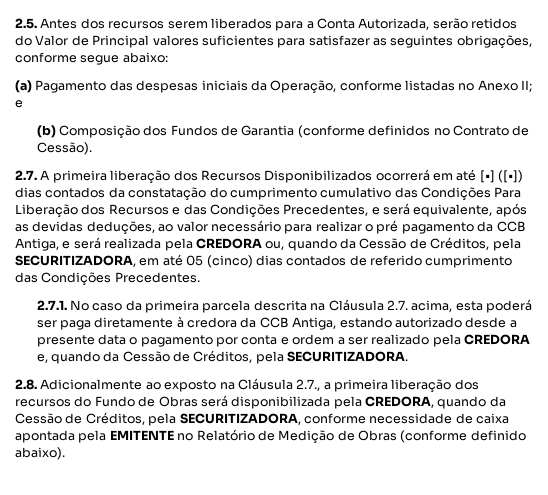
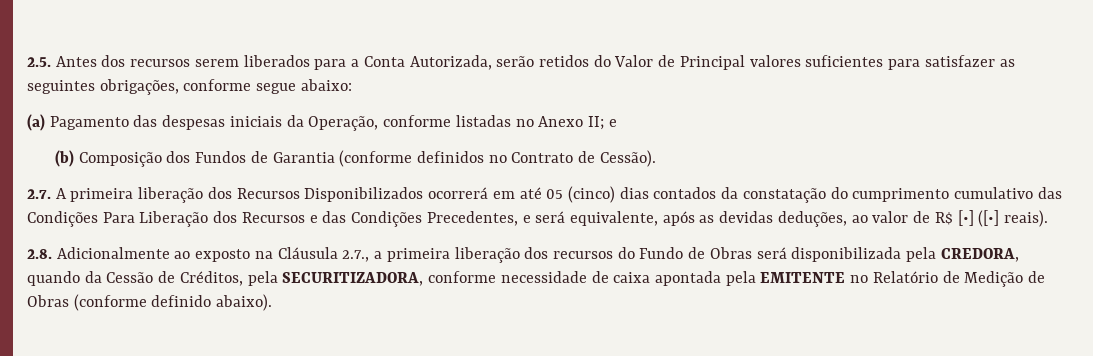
- 2.7. A primeira liberação dos Recursos Disponibilizados ocorrerá em até [•] ([•]) dias contados da constatação do cumprimento cumulativo das Condições Para Liberação dos Recursos e das Condições Precedentes, e será equivalente, após as devidas deduções, ao valor necessário para realizar o pré pagamento da CCB Antiga, e será realizada pela CREDORA ou, quando da Cessão de Créditos, pela SECURITIZADORA, em até 05 (cinco) dias contados de referido cumprimento das Condições Precedentes.
- 2.7.1. No caso da primeira parcela descrita na Cláusula 2.7. acima, esta poderá ser paga diretamente à credora da CCB Antiga, estando autorizado desde a presente data o pagamento por conta e ordem a ser realizado pela CREDORA e, quando da Cessão de Créditos, pela SECURITIZADORA.
+ 2.7. A primeira liberação dos Recursos Disponibilizados ocorrerá em até 05 (cinco) dias contados da constatação do cumprimento cumulativo das Condições Para Liberação dos Recursos e das Condições Precedentes, e será equivalente, após as devidas deduções, ao valor de R$ [•] ([•] reais).

